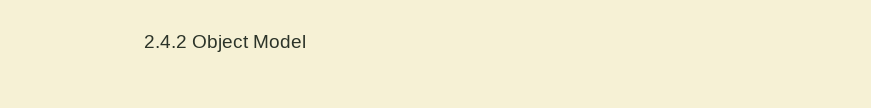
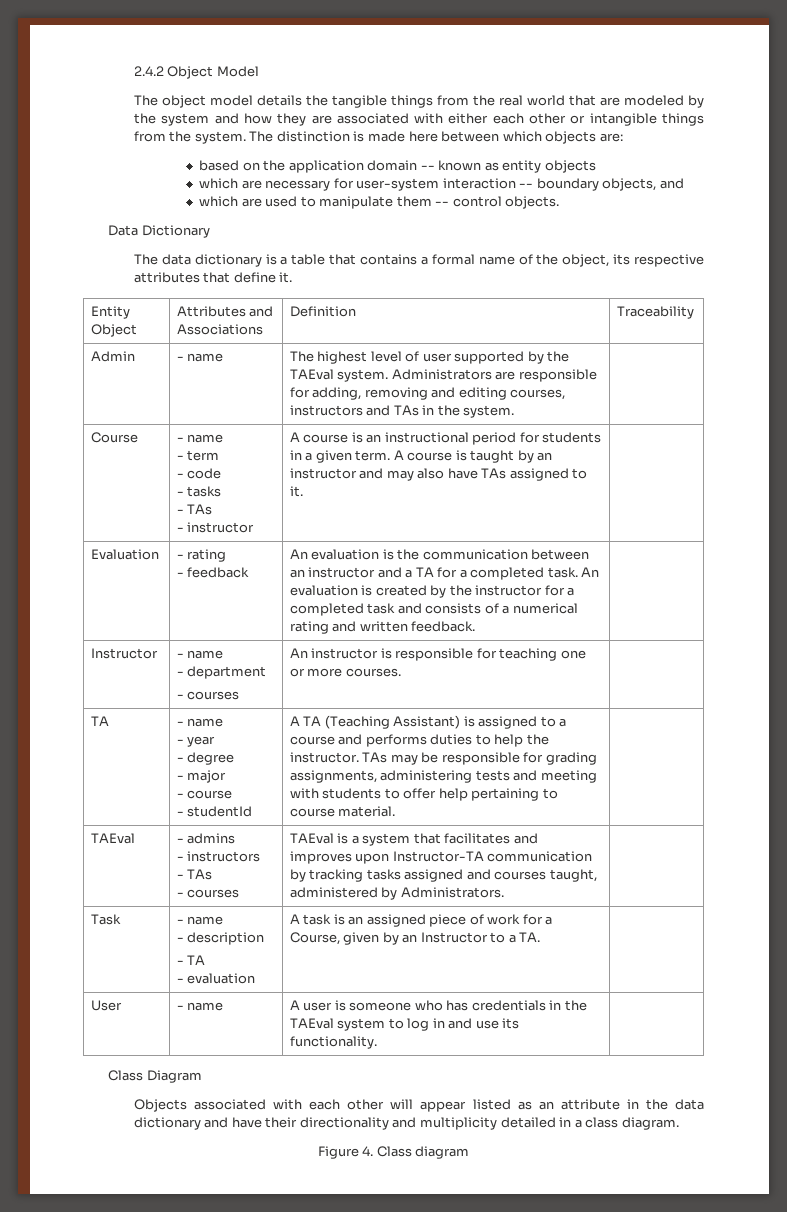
+ The object model details the tangible things from the real world that are modeled by the system and how they are associated with either each other or intangible things from the system. The distinction is made here between which objects are:
+ based on the application domain -- known as entity objects
+ which are necessary for user-system interaction -- boundary objects, and
+ which are used to manipulate them -- control objects.
+ Data Dictionary
+ The data dictionary is a table that contains a formal name of the object, its respective attributes that define it.
+ Entity Object | Attributes and Associations | Definition | Traceability
+ Admin | - name | The highest level of user supported by the TAEval system. Administrators are responsible for adding, removing and editing courses, instructors and TAs in the system. |
+ Course | - name
+ - term
+ - code
+ - tasks
+ - TAs
+ - instructor | A course is an instructional period for students in a given term. A course is taught by an instructor and may also have TAs assigned to it. |
+ Evaluation | - rating
+ - feedback | An evaluation is the communication between an instructor and a TA for a completed task. An evaluation is created by the instructor for a completed task and consists of a numerical rating and written feedback. |
+ Instructor | - name
+ - department
+ - courses | An instructor is responsible for teaching one or more courses. |
+ TA | - name
+ - year
+ - degree
+ - major
+ - course
+ - studentId | A TA (Teaching Assistant) is assigned to a course and performs duties to help the instructor. TAs may be responsible for grading assignments, administering tests and meeting with students to offer help pertaining to course material. |
+ TAEval | - admins
+ - instructors
+ - TAs
+ - courses | TAEval is a system that facilitates and improves upon Instructor-TA communication by tracking tasks assigned and courses taught, administered by Administrators. |
+ Task | - name
+ - description
+ - TA
+ - evaluation | A task is an assigned piece of work for a Course, given by an Instructor to a TA. |
+ User | - name | A user is someone who has credentials in the TAEval system to log in and use its functionality. |
+ Class Diagram
+ Objects associated with each other will appear listed as an attribute in the data dictionary and have their directionality and multiplicity detailed in a class diagram.
+ Figure 4. Class diagram

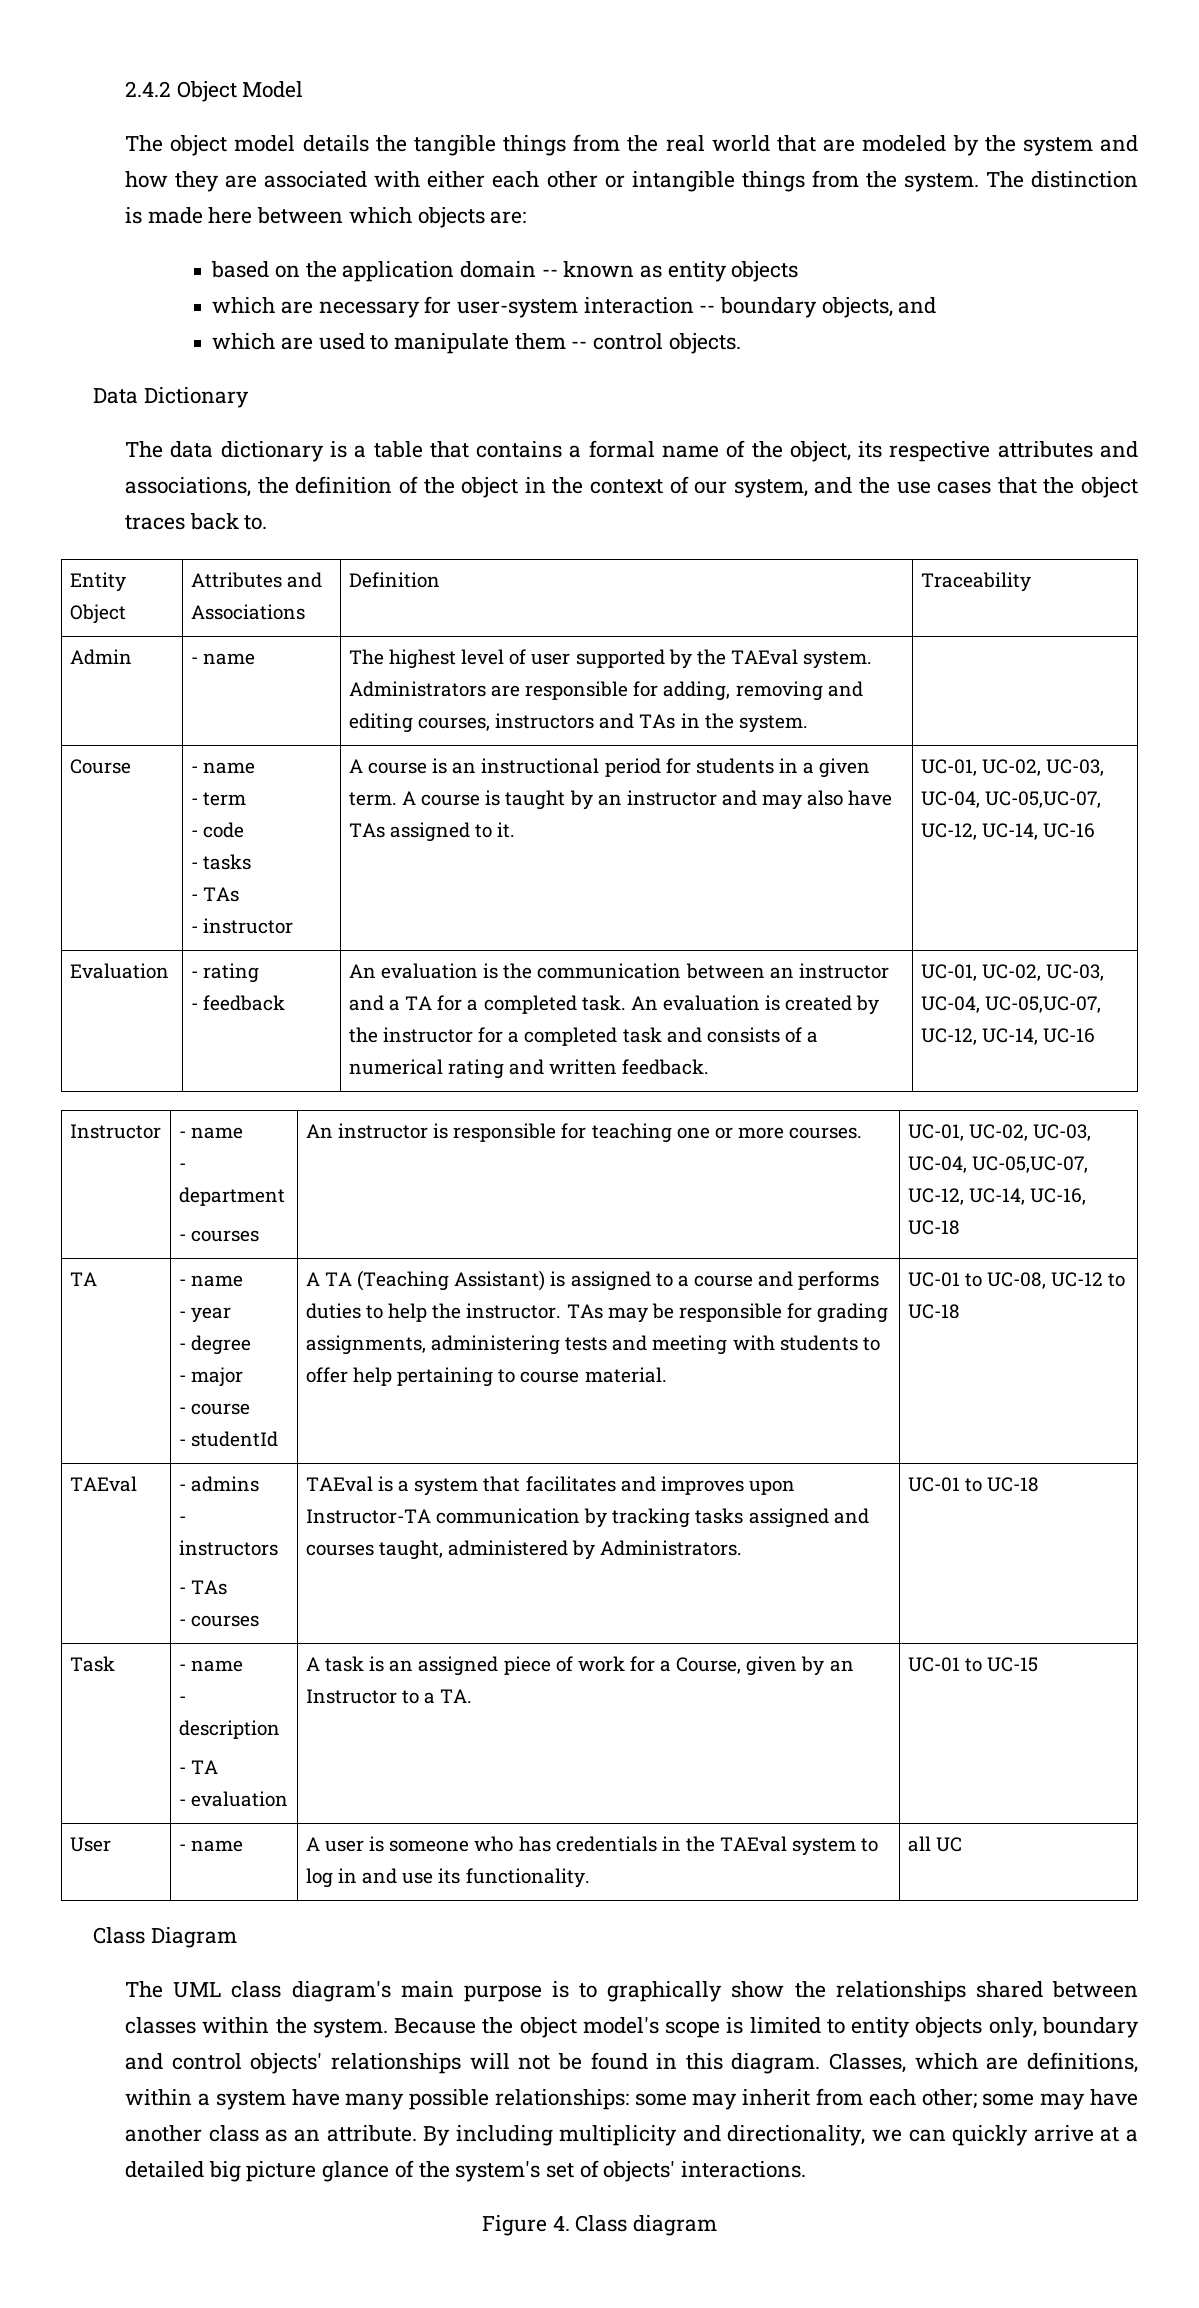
- The data dictionary is a table that contains a formal name of the object, its respective attributes that define it.
+ The data dictionary is a table that contains a formal name of the object, its respective attributes and associations, the definition of the object in the context of our system, and the use cases that the object traces back to.
- A course is taught by an instructor and may also have TAs assigned to it.
+ A course is taught by an instructor and may also have TAs assigned to it. | UC-01, UC-02, UC-03, UC-04, UC-05,UC-07, UC-12, UC-14, UC-16
- An evaluation is created by the instructor for a completed task and consists of a numerical rating and written feedback.
+ An evaluation is created by the instructor for a completed task and consists of a numerical rating and written feedback. | UC-01, UC-02, UC-03, UC-04, UC-05,UC-07, UC-12, UC-14, UC-16
  Instructor | - name
  - department
- - courses | An instructor is responsible for teaching one or more courses. |
+ - courses | An instructor is responsible for teaching one or more courses. | UC-01, UC-02, UC-03, UC-04, UC-05,UC-07, UC-12, UC-14, UC-16, UC-18
+ UC-01 to UC-08, UC-12 to UC-18
  TAEval | - admins
  - instructors
  - TAs
- - courses | TAEval is a system that facilitates and improves upon Instructor-TA communication by tracking tasks assigned and courses taught, administered by Administrators. |
+ - courses | TAEval is a system that facilitates and improves upon Instructor-TA communication by tracking tasks assigned and courses taught, administered by Administrators. | UC-01 to UC-18
  Task | - name
  - description
  - TA
- - evaluation | A task is an assigned piece of work for a Course, given by an Instructor to a TA. |
+ - evaluation | A task is an assigned piece of work for a Course, given by an Instructor to a TA. | UC-01 to UC-15
- User | - name | A user is someone who has credentials in the TAEval system to log in and use its functionality. |
+ User | - name | A user is someone who has credentials in the TAEval system to log in and use its functionality. | all UC
- Objects associated with each other will appear listed as an attribute in the data dictionary and have their directionality and multiplicity detailed in a class diagram.
+ The UML class diagram's main purpose is to graphically show the relationships shared between classes within the system. Because the object model's scope is limited to entity objects only, boundary and control objects' relationships will not be found in this diagram. Classes, which are definitions, within a system have many possible relationships: some may inherit from each other; some may have another class as an attribute. By including multiplicity and directionality, we can quickly arrive at a detailed big picture glance of the system's set of objects' interactions.

